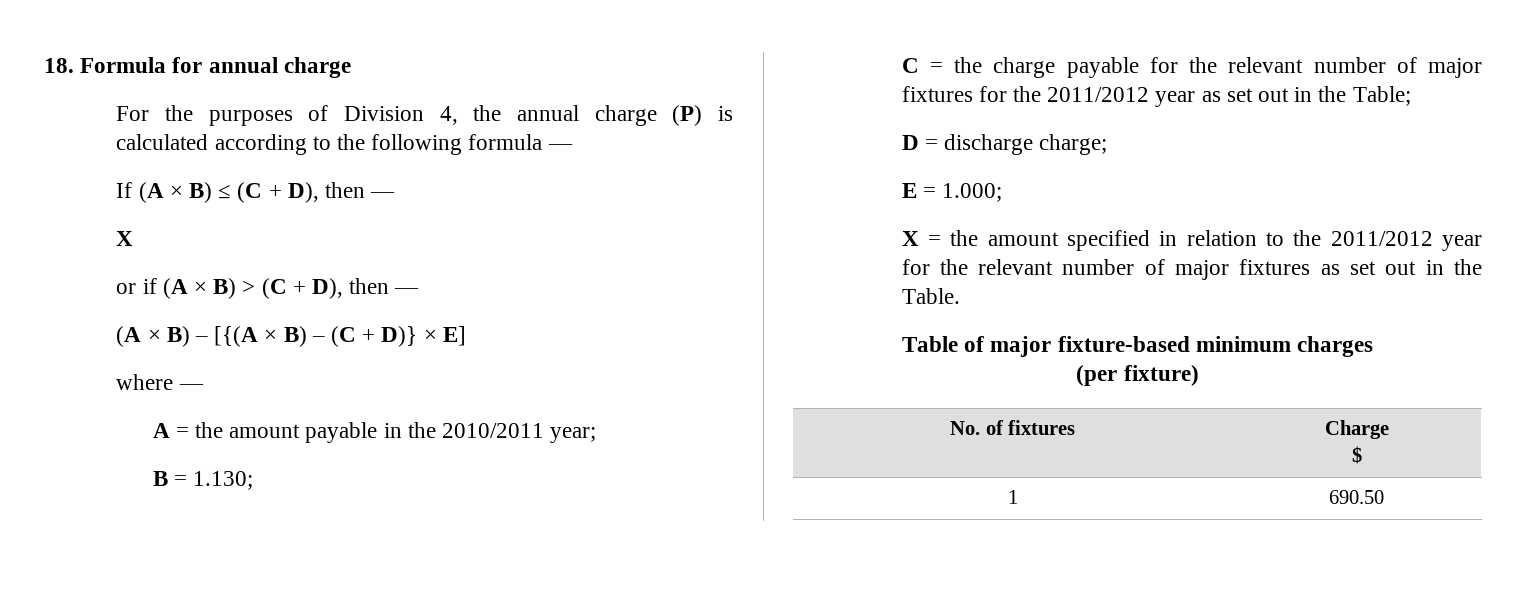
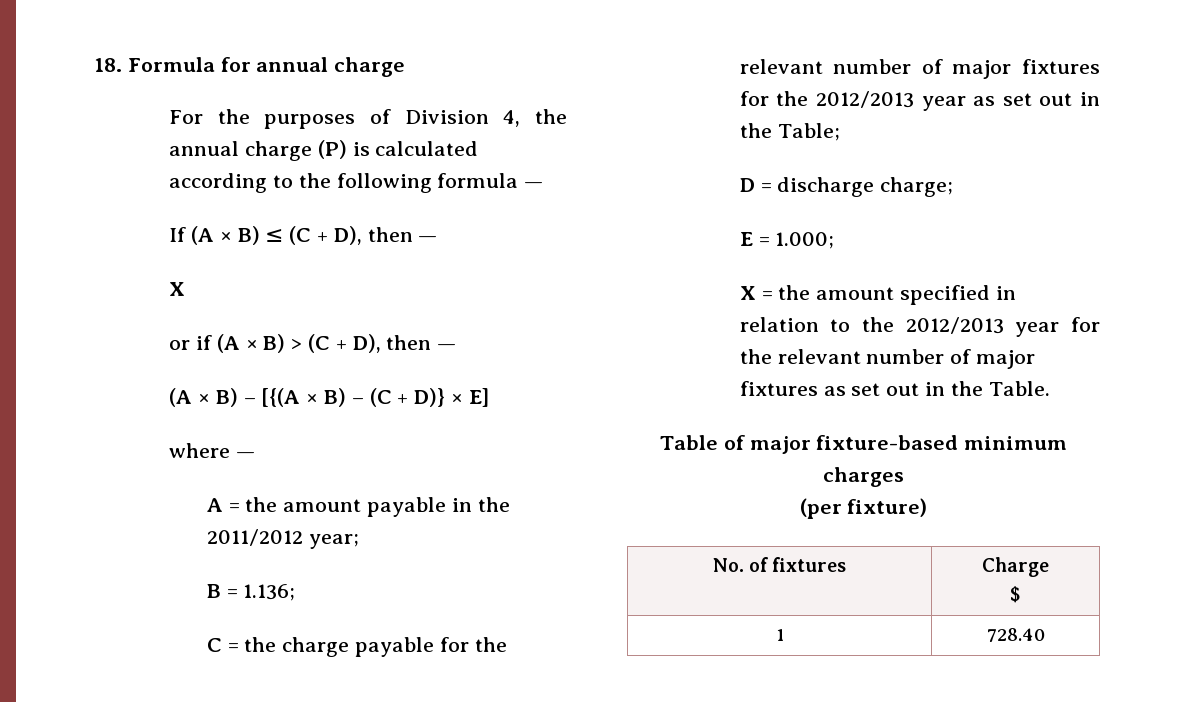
- A = the amount payable in the 2010/2011 year;
+ A = the amount payable in the 2011/2012 year;
- B = 1.130;
+ B = 1.136;
- C = the charge payable for the relevant number of major fixtures for the 2011/2012 year as set out in the Table;
+ C = the charge payable for the relevant number of major fixtures for the 2012/2013 year as set out in the Table;
- X = the amount specified in relation to the 2011/2012 year for the relevant number of major fixtures as set out in the Table.
+ X = the amount specified in relation to the 2012/2013 year for the relevant number of major fixtures as set out in the Table.
- 1 | 690.50
+ 1 | 728.40

